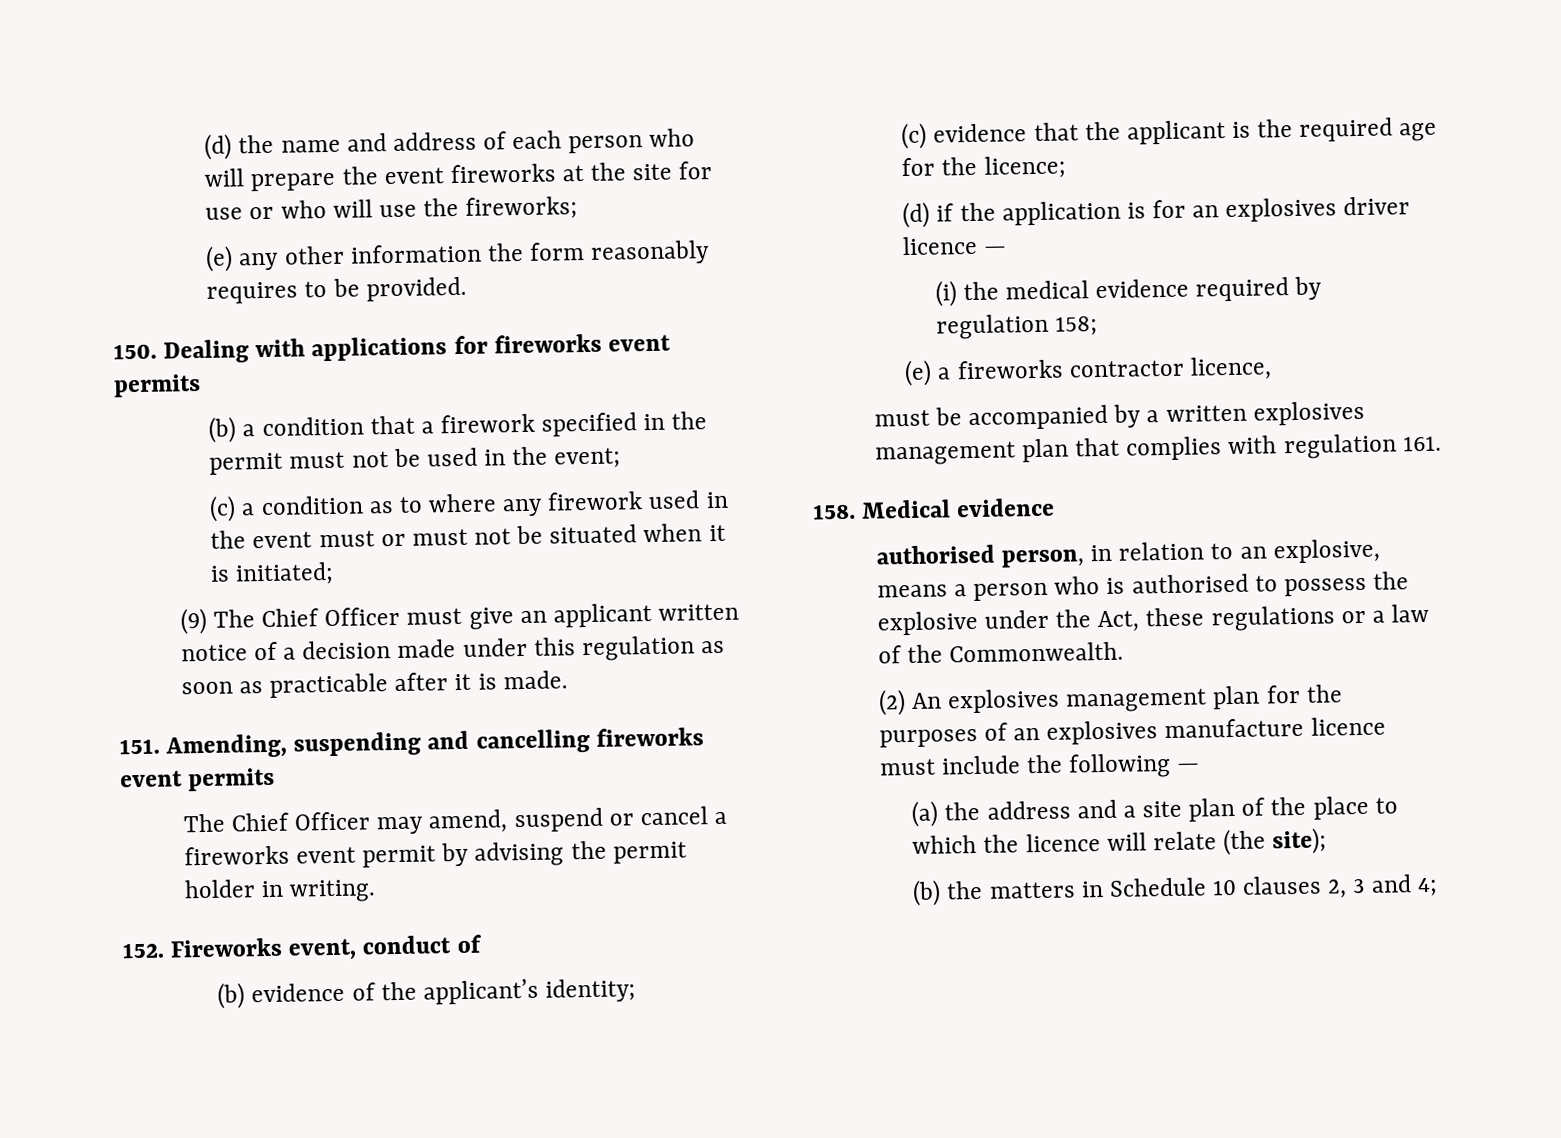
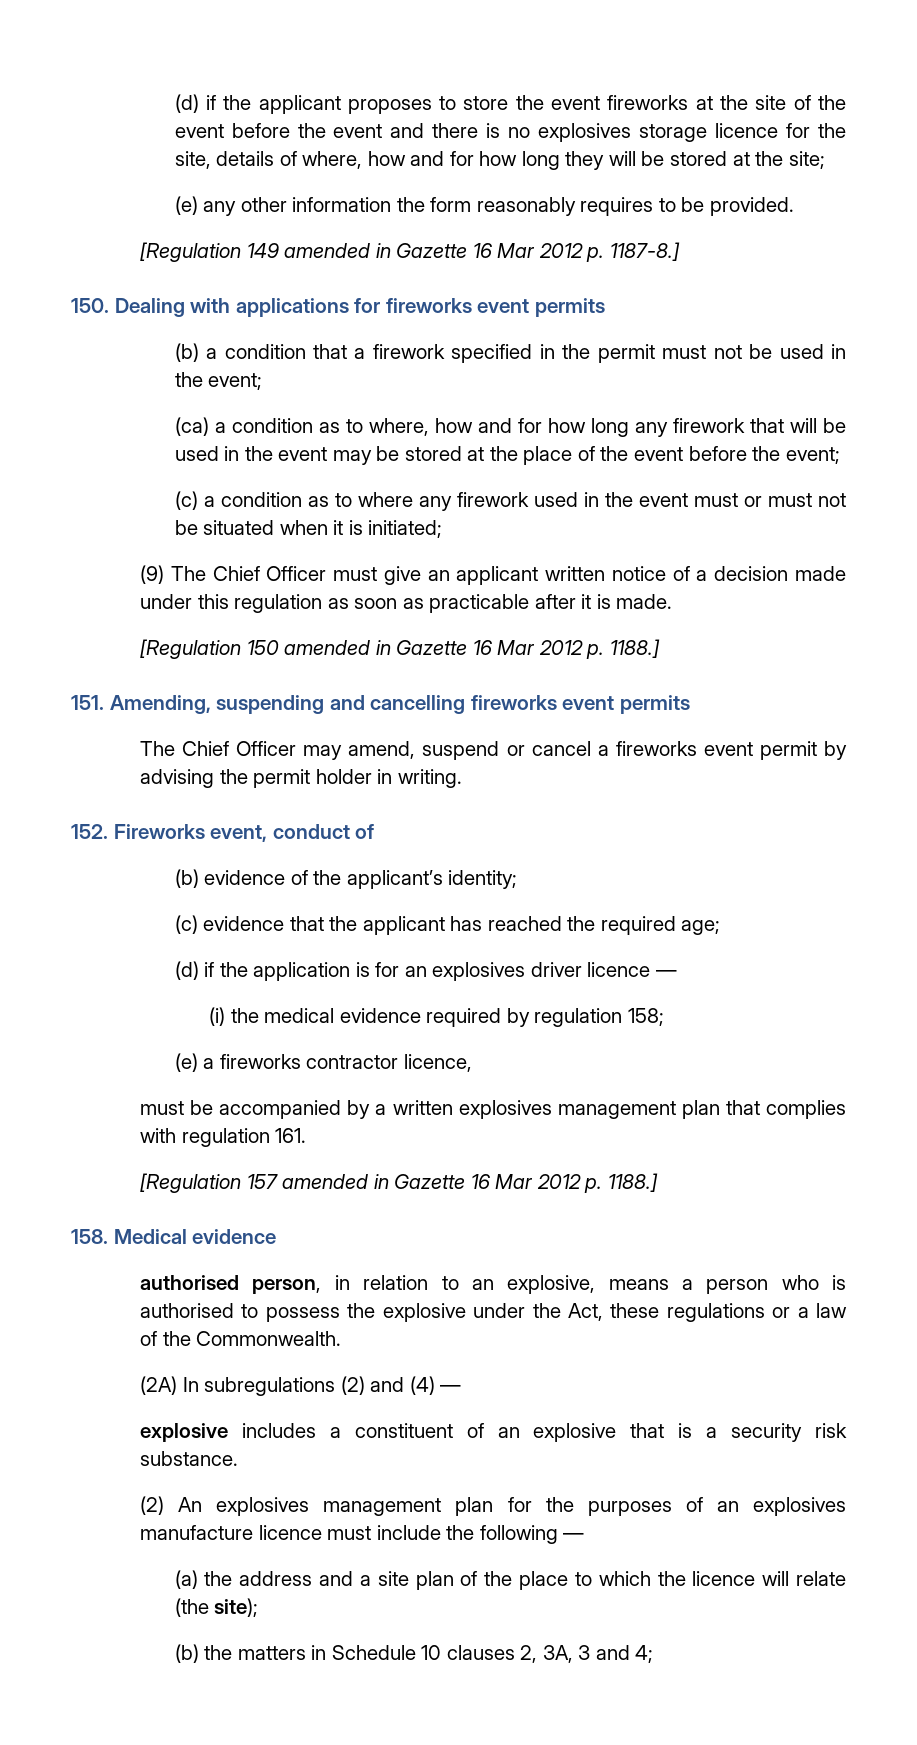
- (d) the name and address of each person who will prepare the event fireworks at the site for use or who will use the fireworks;
+ (d) if the applicant proposes to store the event fireworks at the site of the event before the event and there is no explosives storage licence for the site, details of where, how and for how long they will be stored at the site;
+ [Regulation 149 amended in Gazette 16 Mar 2012 p. 1187-8.]
+ (ca) a condition as to where, how and for how long any firework that will be used in the event may be stored at the place of the event before the event;
+ [Regulation 150 amended in Gazette 16 Mar 2012 p. 1188.]
- (c) evidence that the applicant is the required age for the licence;
+ (c) evidence that the applicant has reached the required age;
+ [Regulation 157 amended in Gazette 16 Mar 2012 p. 1188.]
+ (2A) In subregulations (2) and (4) —
+ explosive includes a constituent of an explosive that is a security risk substance.
- (b) the matters in Schedule 10 clauses 2, 3 and 4;
+ (b) the matters in Schedule 10 clauses 2, 3A, 3 and 4;

